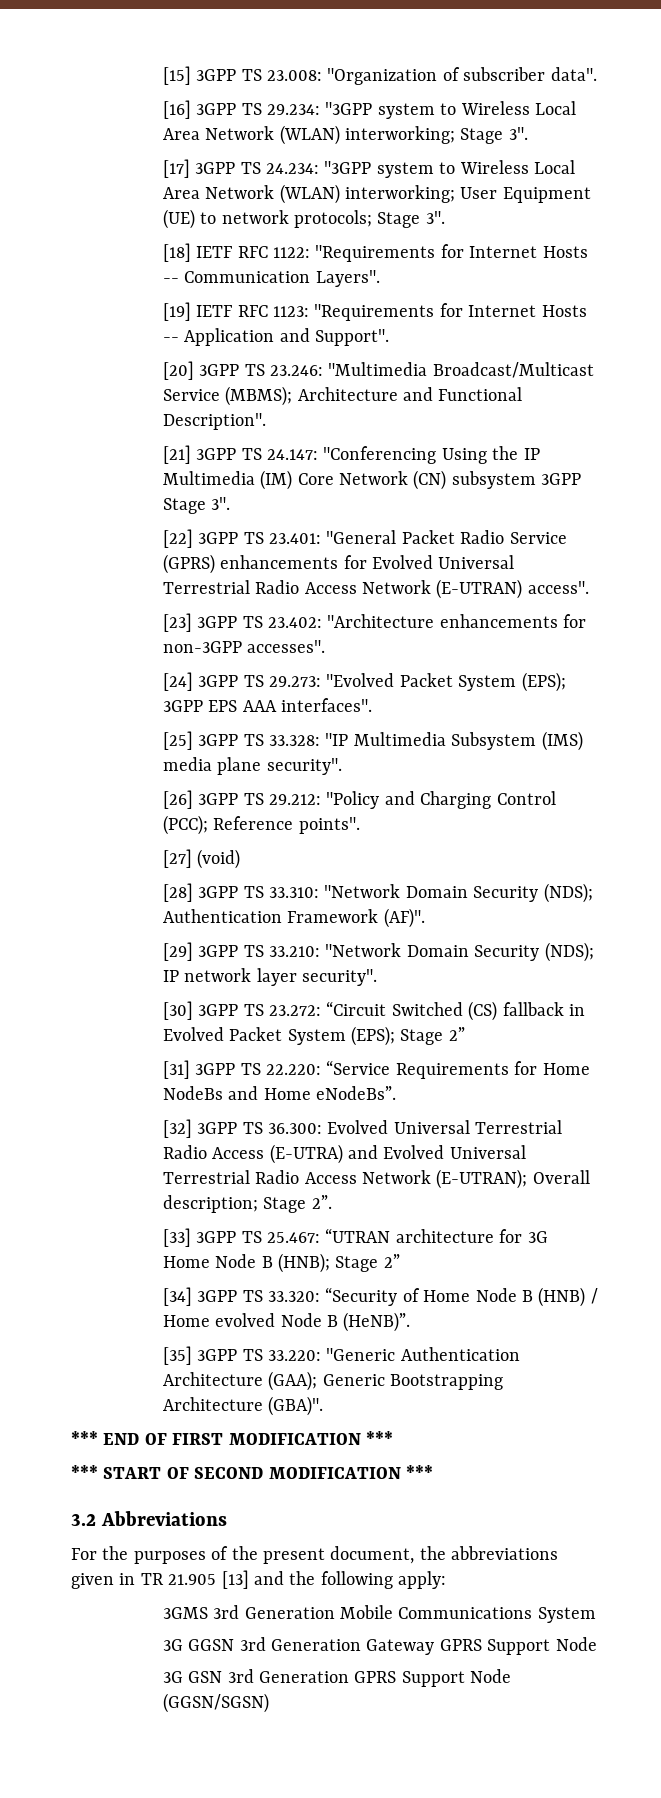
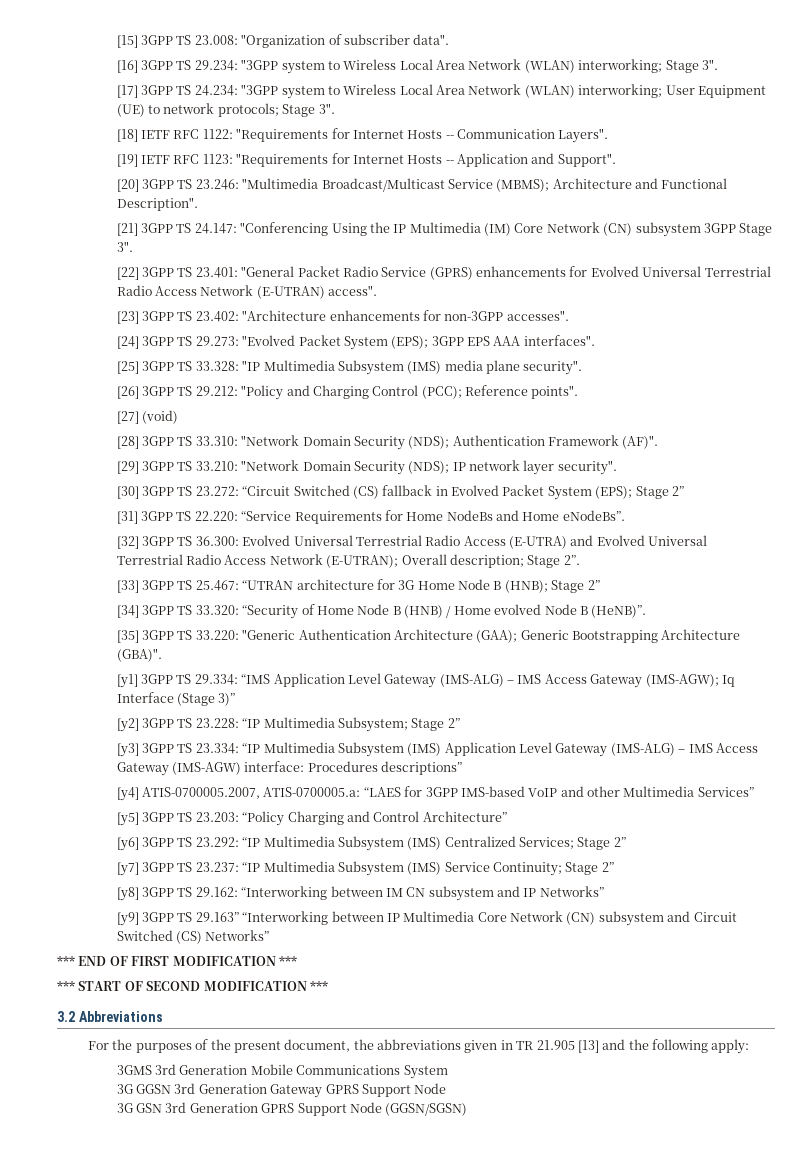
+ [y1] 3GPP TS 29.334: “IMS Application Level Gateway (IMS-ALG) – IMS Access Gateway (IMS-AGW); Iq Interface (Stage 3)”
+ [y2] 3GPP TS 23.228: “IP Multimedia Subsystem; Stage 2”
+ [y3] 3GPP TS 23.334: “IP Multimedia Subsystem (IMS) Application Level Gateway (IMS-ALG) – IMS Access Gateway (IMS-AGW) interface: Procedures descriptions”
+ [y4] ATIS-0700005.2007, ATIS-0700005.a: “LAES for 3GPP IMS-based VoIP and other Multimedia Services”
+ [y5] 3GPP TS 23.203: “Policy Charging and Control Architecture”
+ [y6] 3GPP TS 23.292: “IP Multimedia Subsystem (IMS) Centralized Services; Stage 2”
+ [y7] 3GPP TS 23.237: “IP Multimedia Subsystem (IMS) Service Continuity; Stage 2”
+ [y8] 3GPP TS 29.162: “Interworking between IM CN subsystem and IP Networks”
+ [y9] 3GPP TS 29.163” “Interworking between IP Multimedia Core Network (CN) subsystem and Circuit Switched (CS) Networks”

